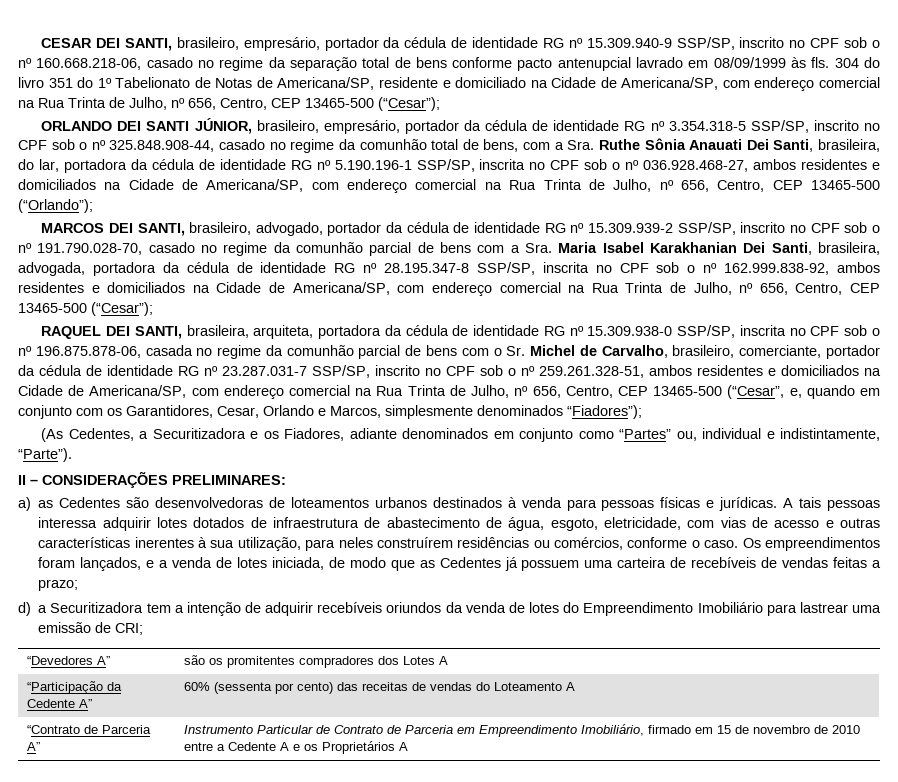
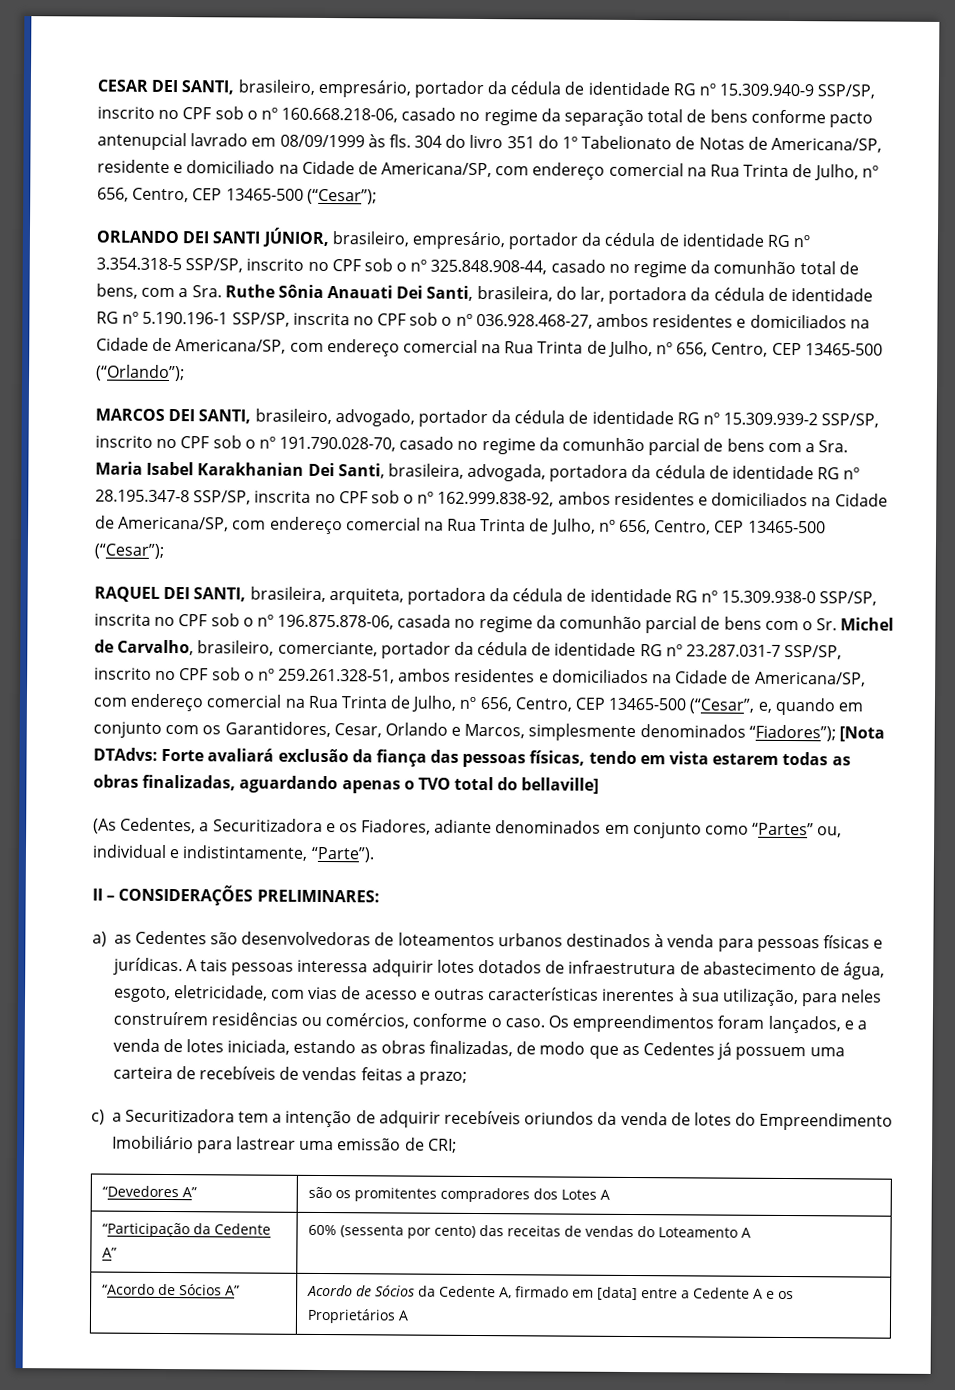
+ [Nota DTAdvs: Forte avaliará exclusão da fiança das pessoas físicas, tendo em vista estarem todas as obras finalizadas, aguardando apenas o TVO total do bellaville]
- Os empreendimentos foram lançados, e a venda de lotes iniciada, de modo que as Cedentes já possuem uma carteira de recebíveis de vendas feitas a prazo;
+ Os empreendimentos foram lançados, e a venda de lotes iniciada, estando as obras finalizadas, de modo que as Cedentes já possuem uma carteira de recebíveis de vendas feitas a prazo;
- d) a Securitizadora tem a intenção de adquirir recebíveis oriundos da venda de lotes do Empreendimento Imobiliário para lastrear uma emissão de CRI;
+ c) a Securitizadora tem a intenção de adquirir recebíveis oriundos da venda de lotes do Empreendimento Imobiliário para lastrear uma emissão de CRI;
- “Contrato de Parceria A” | Instrumento Particular de Contrato de Parceria em Empreendimento Imobiliário, firmado em 15 de novembro de 2010 entre a Cedente A e os Proprietários A
+ “Acordo de Sócios A” | Acordo de Sócios da Cedente A, firmado em [data] entre a Cedente A e os Proprietários A

